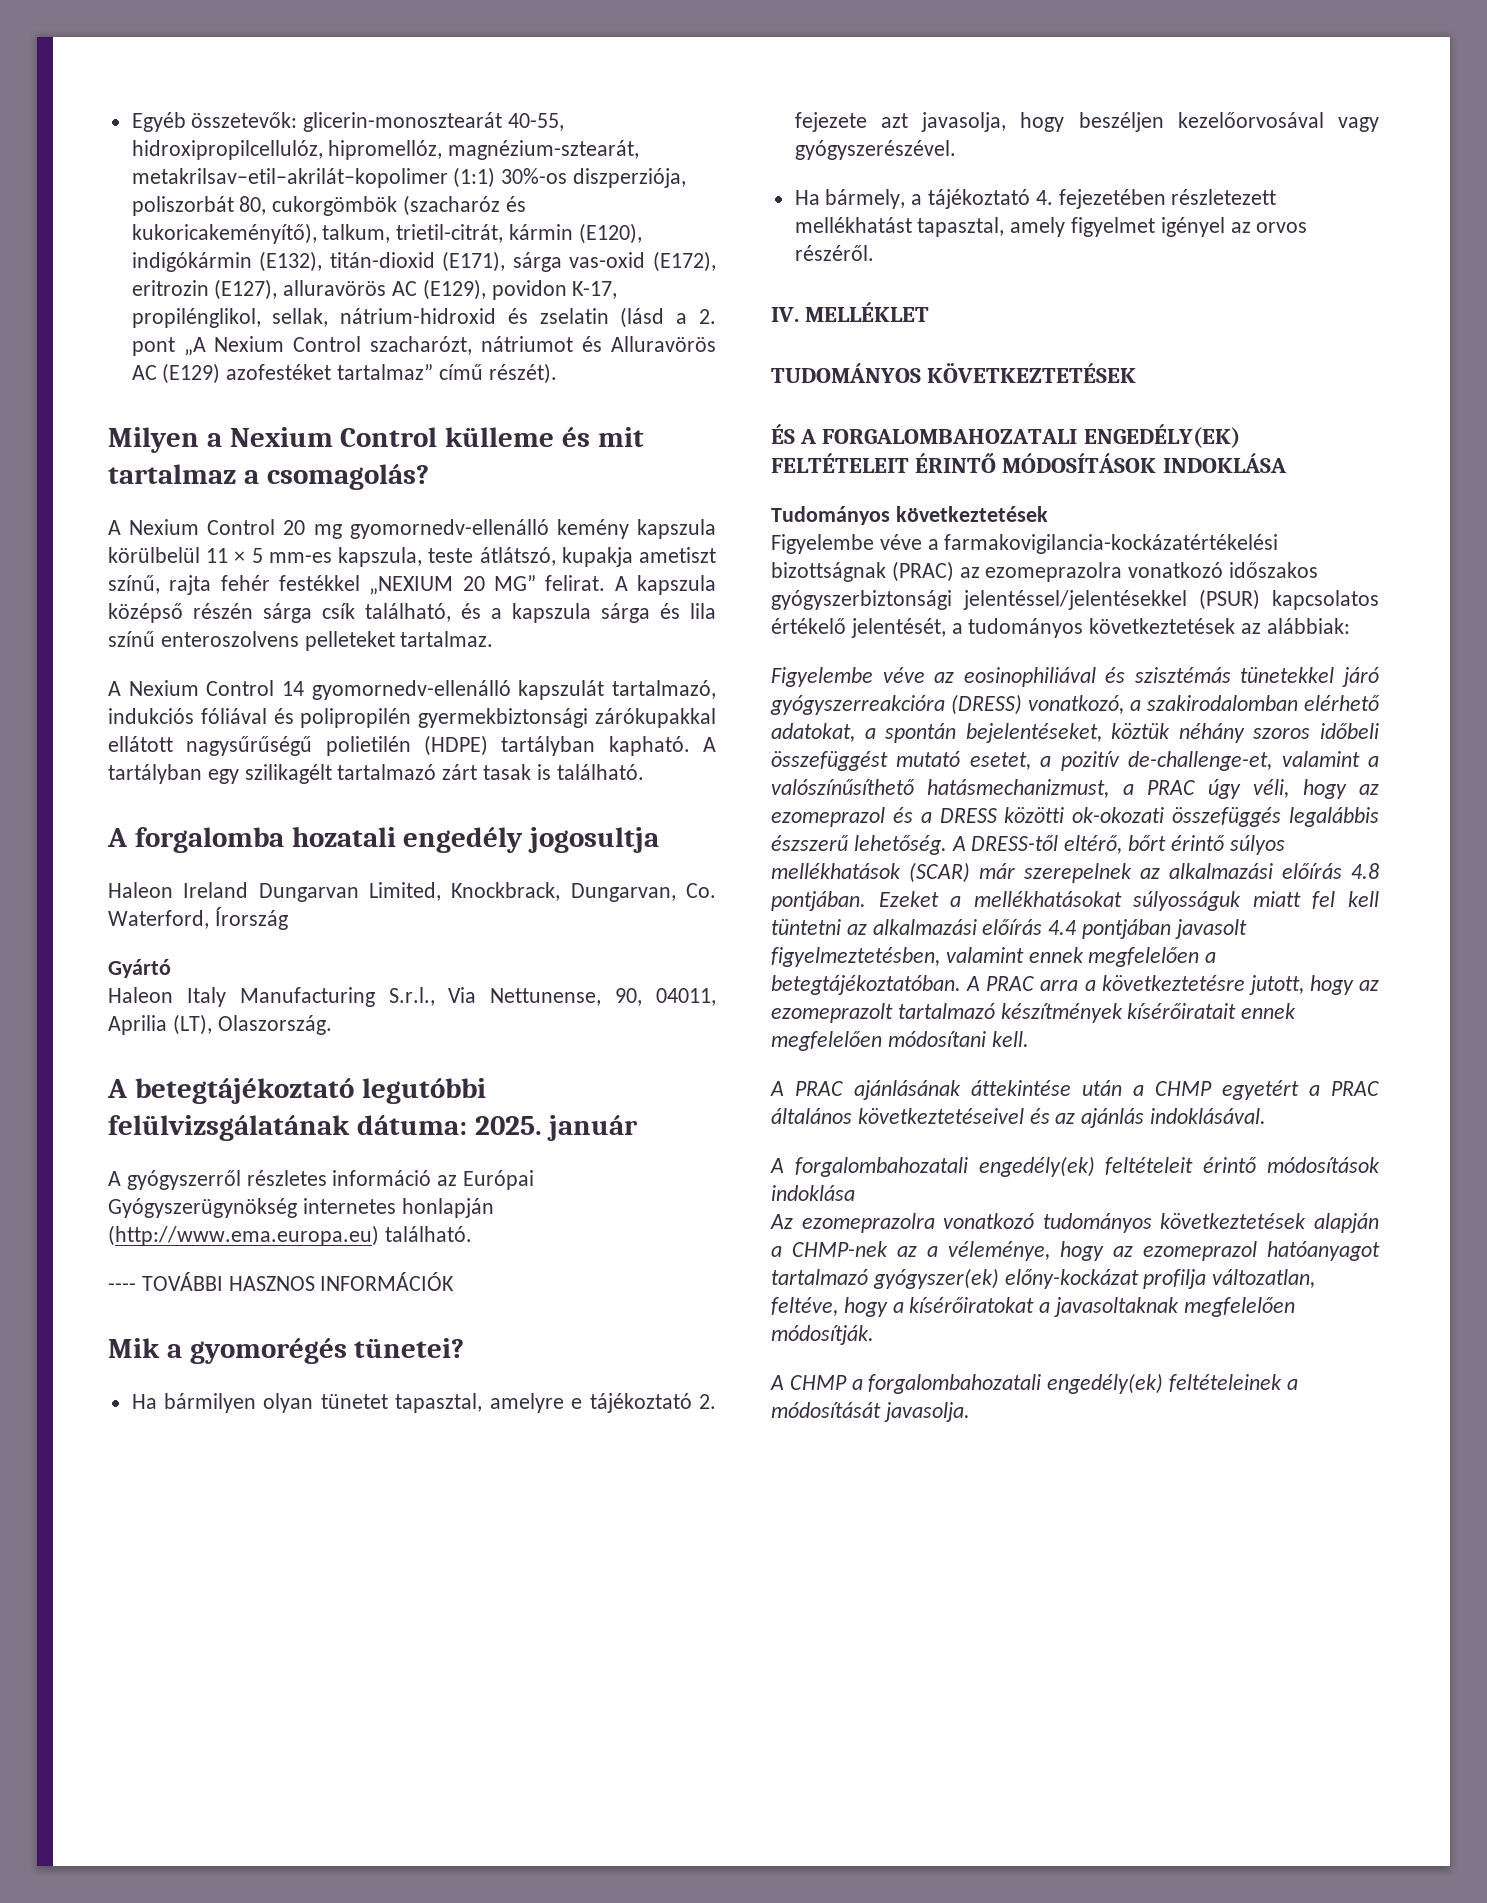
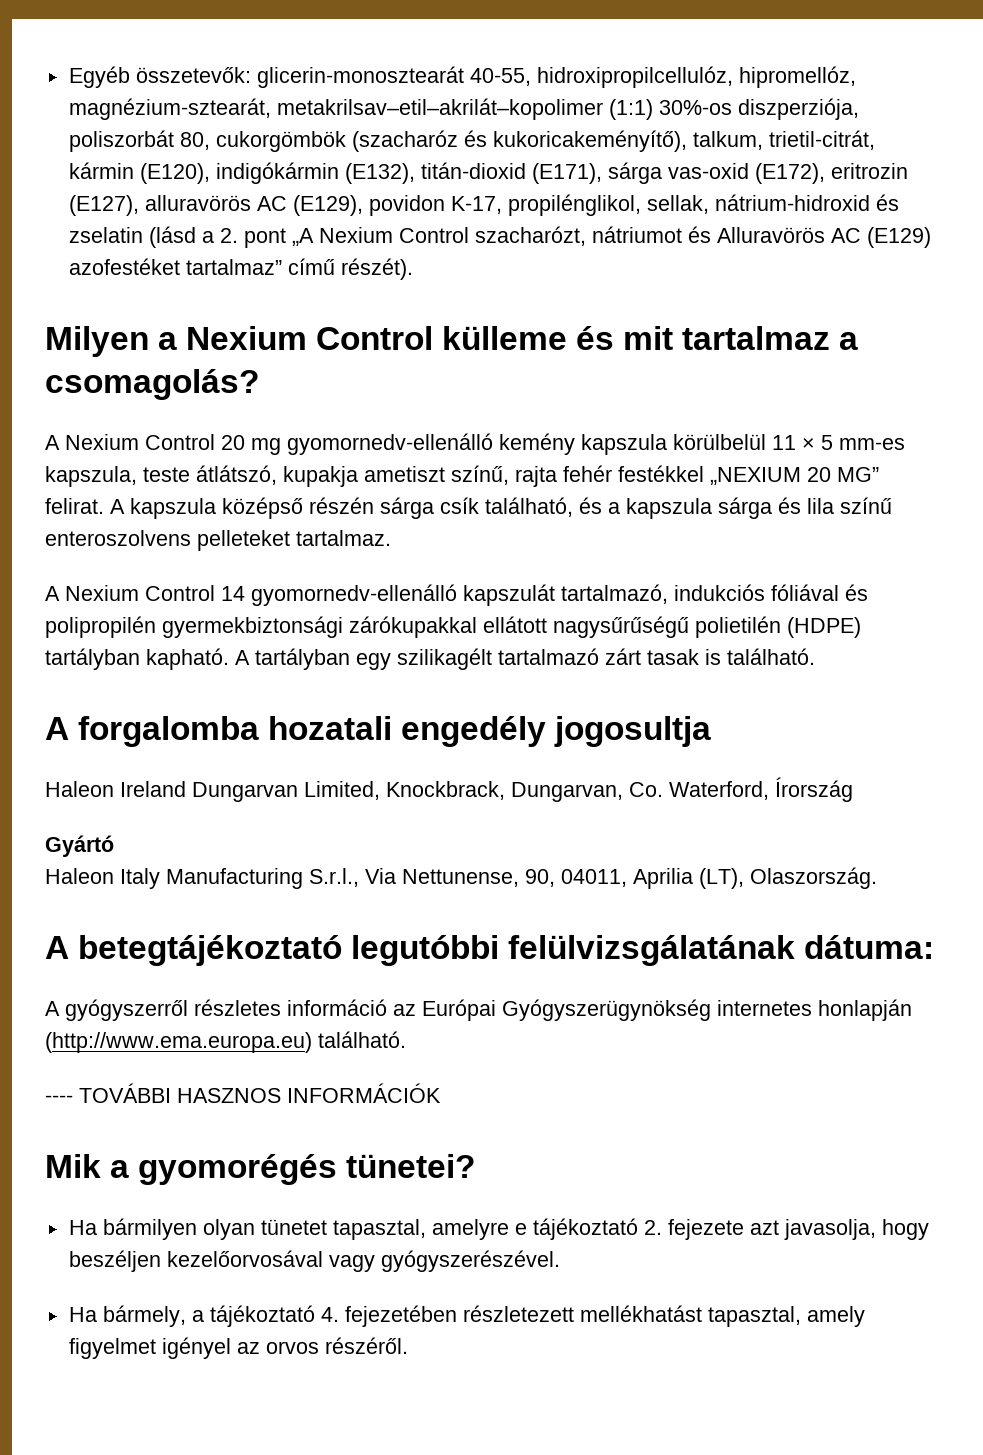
- A betegtájékoztató legutóbbi felülvizsgálatának dátuma: 2025. január
+ A betegtájékoztató legutóbbi felülvizsgálatának dátuma:
- IV. MELLÉKLET
- TUDOMÁNYOS KÖVETKEZTETÉSEK
- ÉS A FORGALOMBAHOZATALI ENGEDÉLY(EK) FELTÉTELEIT ÉRINTŐ MÓDOSÍTÁSOK INDOKLÁSA
- Tudományos következtetések
- Figyelembe véve a farmakovigilancia-kockázatértékelési bizottságnak (PRAC) az ezomeprazolra vonatkozó időszakos gyógyszerbiztonsági jelentéssel/jelentésekkel (PSUR) kapcsolatos értékelő jelentését, a tudományos következtetések az alábbiak:
- Figyelembe véve az eosinophiliával és szisztémás tünetekkel járó gyógyszerreakcióra (DRESS) vonatkozó, a szakirodalomban elérhető adatokat, a spontán bejelentéseket, köztük néhány szoros időbeli összefüggést mutató esetet, a pozitív de-challenge-et, valamint a valószínűsíthető hatásmechanizmust, a PRAC úgy véli, hogy az ezomeprazol és a DRESS közötti ok-okozati összefüggés legalábbis észszerű lehetőség. A DRESS-től eltérő, bőrt érintő súlyos mellékhatások (SCAR) már szerepelnek az alkalmazási előírás 4.8 pontjában. Ezeket a mellékhatásokat súlyosságuk miatt fel kell tüntetni az alkalmazási előírás 4.4 pontjában javasolt figyelmeztetésben, valamint ennek megfelelően a betegtájékoztatóban. A PRAC arra a következtetésre jutott, hogy az ezomeprazolt tartalmazó készítmények kísérőiratait ennek megfelelően módosítani kell.
- A PRAC ajánlásának áttekintése után a CHMP egyetért a PRAC általános következtetéseivel és az ajánlás indoklásával.
- A forgalombahozatali engedély(ek) feltételeit érintő módosítások indoklása
- Az ezomeprazolra vonatkozó tudományos következtetések alapján a CHMP-nek az a véleménye, hogy az ezomeprazol hatóanyagot tartalmazó gyógyszer(ek) előny-kockázat profilja változatlan, feltéve, hogy a kísérőiratokat a javasoltaknak megfelelően módosítják.
- A CHMP a forgalombahozatali engedély(ek) feltételeinek a módosítását javasolja.

